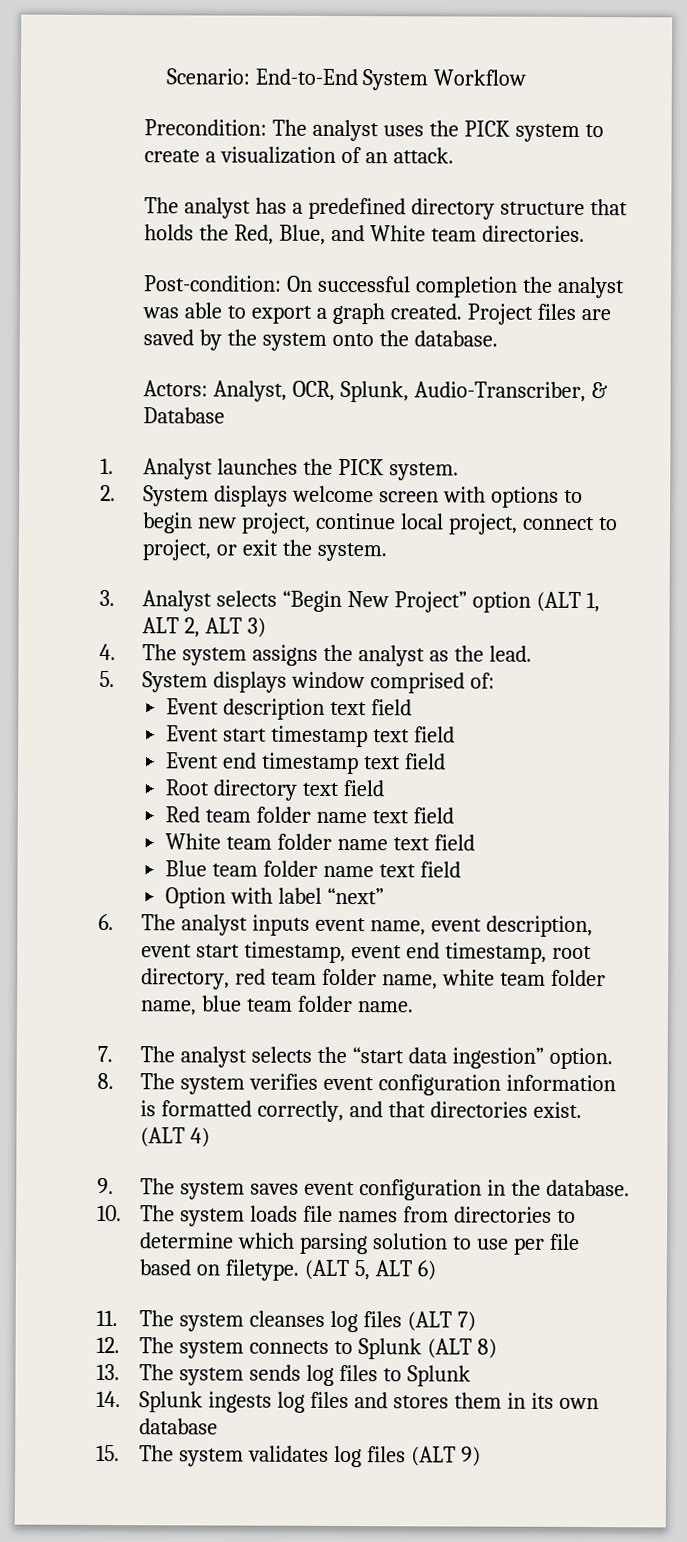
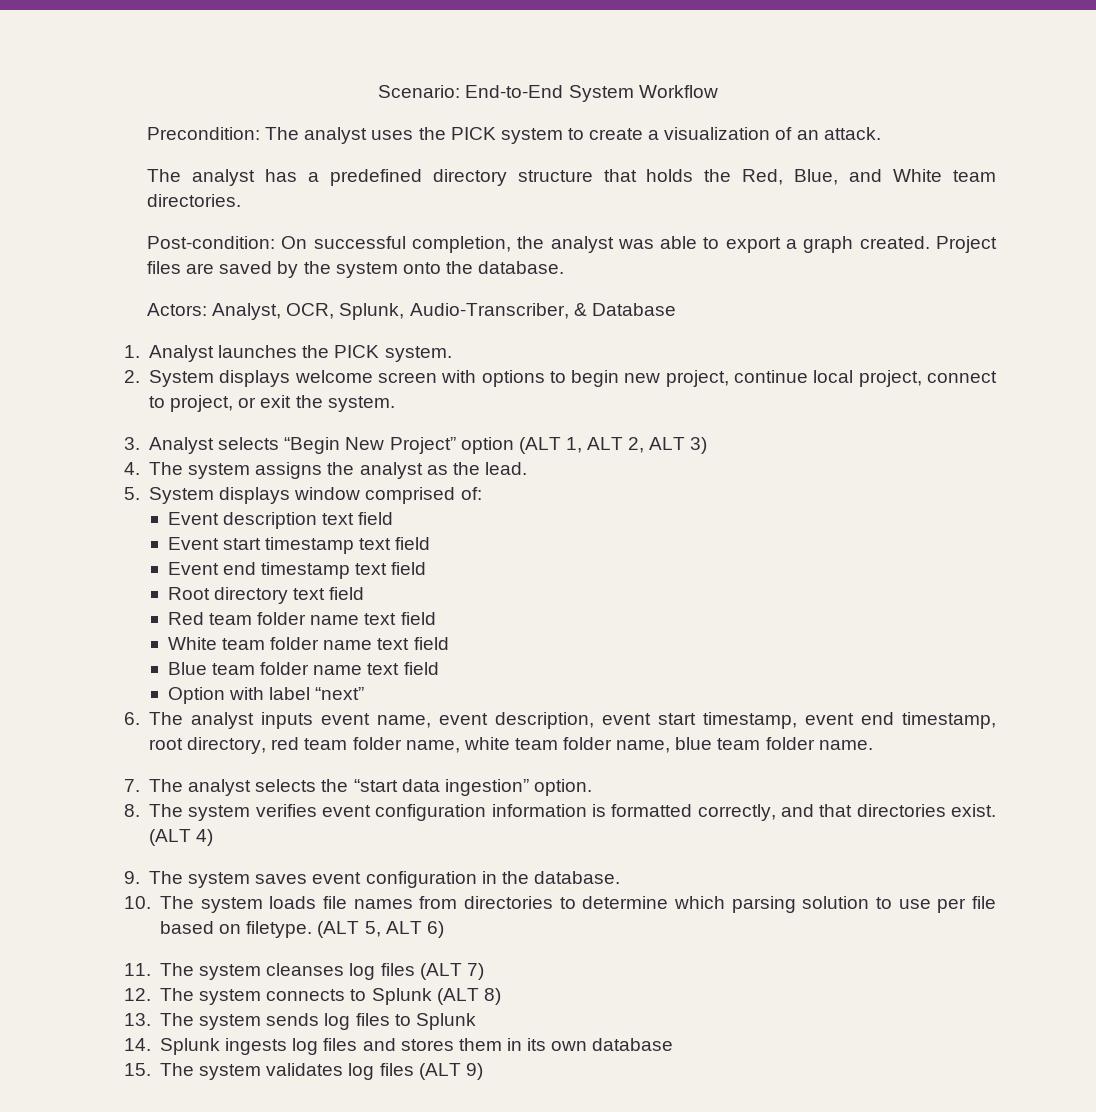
- Post-condition: On successful completion the analyst was able to export a graph created.
+ Post-condition: On successful completion, the analyst was able to export a graph created.

